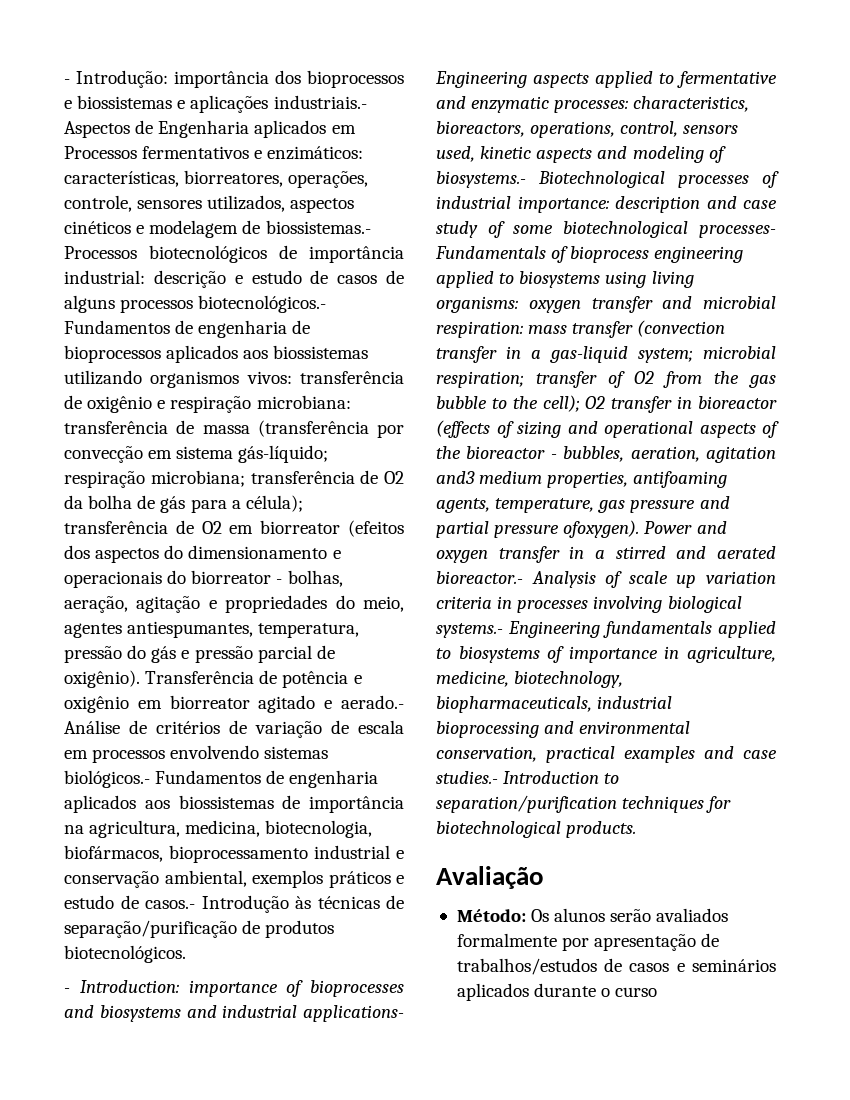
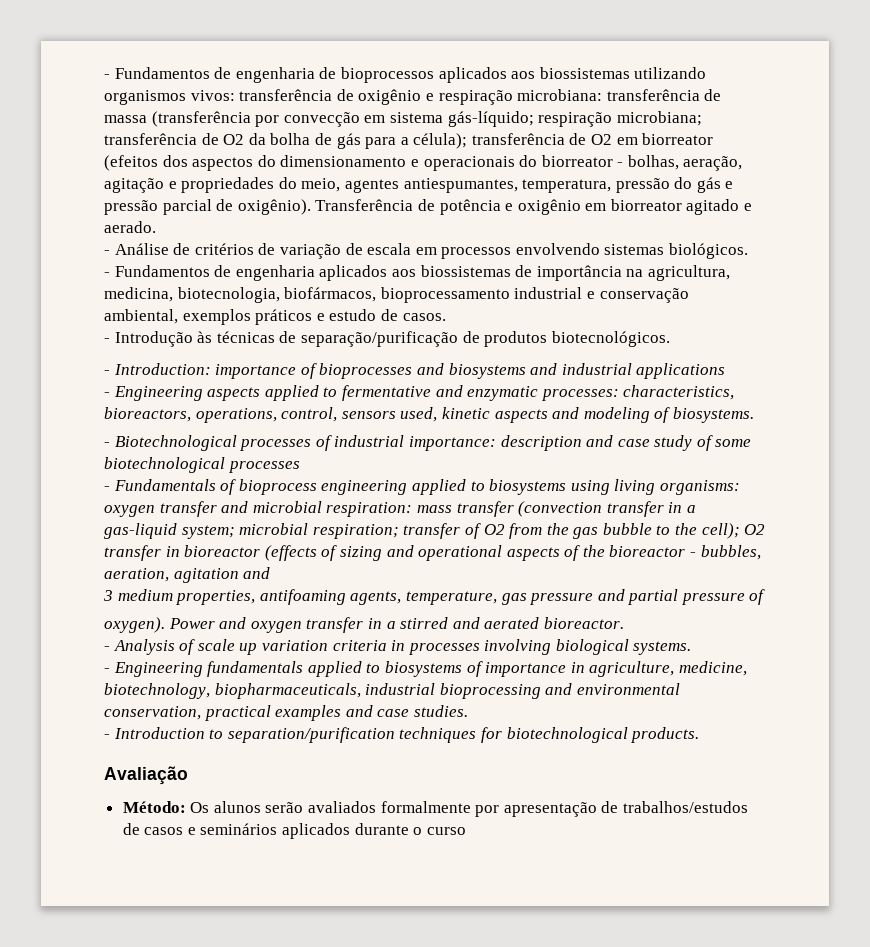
- - Introdução: importância dos bioprocessos e biossistemas e aplicações industriais.- Aspectos de Engenharia aplicados em Processos fermentativos e enzimáticos: características, biorreatores, operações, controle, sensores utilizados, aspectos cinéticos e modelagem de biossistemas.- Processos biotecnológicos de importância industrial: descrição e estudo de casos de alguns processos biotecnológicos.- Fundamentos de engenharia de bioprocessos aplicados aos biossistemas utilizando organismos vivos:
+ - Fundamentos de engenharia de bioprocessos aplicados aos biossistemas utilizando organismos vivos:
- Transferência de potência e oxigênio em biorreator agitado e aerado.- Análise de critérios de variação de escala em processos envolvendo sistemas biológicos.- Fundamentos de engenharia aplicados aos biossistemas de importância na agricultura, medicina, biotecnologia, biofármacos, bioprocessamento industrial e conservação ambiental, exemplos práticos e estudo de casos.- Introdução às técnicas de separação/purificação de produtos biotecnológicos.
+ Transferência de potência e oxigênio em biorreator agitado e aerado.
+ - Análise de critérios de variação de escala em processos envolvendo sistemas biológicos.
+ - Fundamentos de engenharia aplicados aos biossistemas de importância na agricultura, medicina, biotecnologia, biofármacos, bioprocessamento industrial e conservação ambiental, exemplos práticos e estudo de casos.
+ - Introdução às técnicas de separação/purificação de produtos biotecnológicos.
- importance of bioprocesses and biosystems and industrial applications- Engineering aspects applied to fermentative and enzymatic processes:
+ importance of bioprocesses and biosystems and industrial applications
+ - Engineering aspects applied to fermentative and enzymatic processes:
- characteristics, bioreactors, operations, control, sensors used, kinetic aspects and modeling of biosystems.- Biotechnological processes of industrial importance:
+ characteristics, bioreactors, operations, control, sensors used, kinetic aspects and modeling of biosystems.
+ - Biotechnological processes of industrial importance:
- description and case study of some biotechnological processes- Fundamentals of bioprocess engineering applied to biosystems using living organisms:
+ description and case study of some biotechnological processes
+ - Fundamentals of bioprocess engineering applied to biosystems using living organisms:
- O2 transfer in bioreactor (effects of sizing and operational aspects of the bioreactor - bubbles, aeration, agitation and3 medium properties, antifoaming agents, temperature, gas pressure and partial pressure ofoxygen).
+ O2 transfer in bioreactor (effects of sizing and operational aspects of the bioreactor - bubbles, aeration, agitation and
+ 3 medium properties, antifoaming agents, temperature, gas pressure and partial pressure of
+ oxygen).
- Power and oxygen transfer in a stirred and aerated bioreactor.- Analysis of scale up variation criteria in processes involving biological systems.- Engineering fundamentals applied to biosystems of importance in agriculture, medicine, biotechnology, biopharmaceuticals, industrial bioprocessing and environmental conservation, practical examples and case studies.- Introduction to separation/purification techniques for biotechnological products.
+ Power and oxygen transfer in a stirred and aerated bioreactor.
+ - Analysis of scale up variation criteria in processes involving biological systems.
+ - Engineering fundamentals applied to biosystems of importance in agriculture, medicine, biotechnology, biopharmaceuticals, industrial bioprocessing and environmental conservation, practical examples and case studies.
+ - Introduction to separation/purification techniques for biotechnological products.

